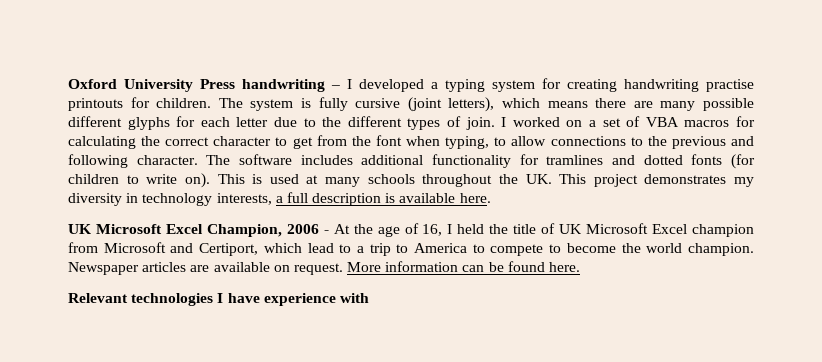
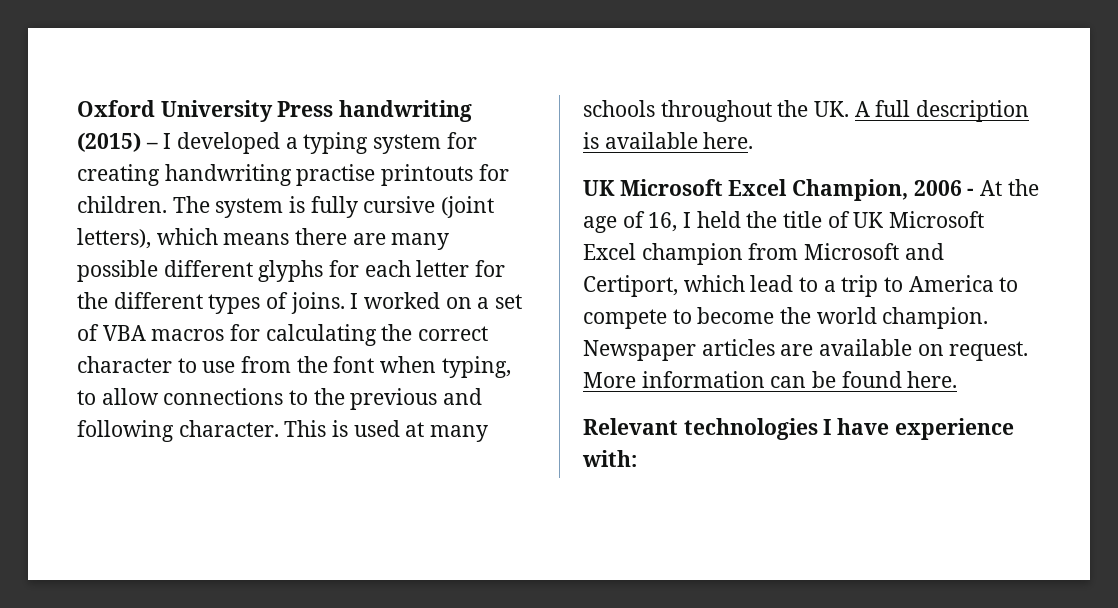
- Oxford University Press handwriting – I developed a typing system for creating handwriting practise printouts for children.
+ Oxford University Press handwriting (2015) – I developed a typing system for creating handwriting practise printouts for children.
- The system is fully cursive (joint letters), which means there are many possible different glyphs for each letter due to the different types of join.
+ The system is fully cursive (joint letters), which means there are many possible different glyphs for each letter for the different types of joins.
- I worked on a set of VBA macros for calculating the correct character to get from the font when typing, to allow connections to the previous and following character.
+ I worked on a set of VBA macros for calculating the correct character to use from the font when typing, to allow connections to the previous and following character.
- The software includes additional functionality for tramlines and dotted fonts (for children to write on).
- This is used at many schools throughout the UK. This project demonstrates my diversity in technology interests, a full description is available here.
+ This is used at many schools throughout the UK. A full description is available here.
- Relevant technologies I have experience with
+ Relevant technologies I have experience with:

